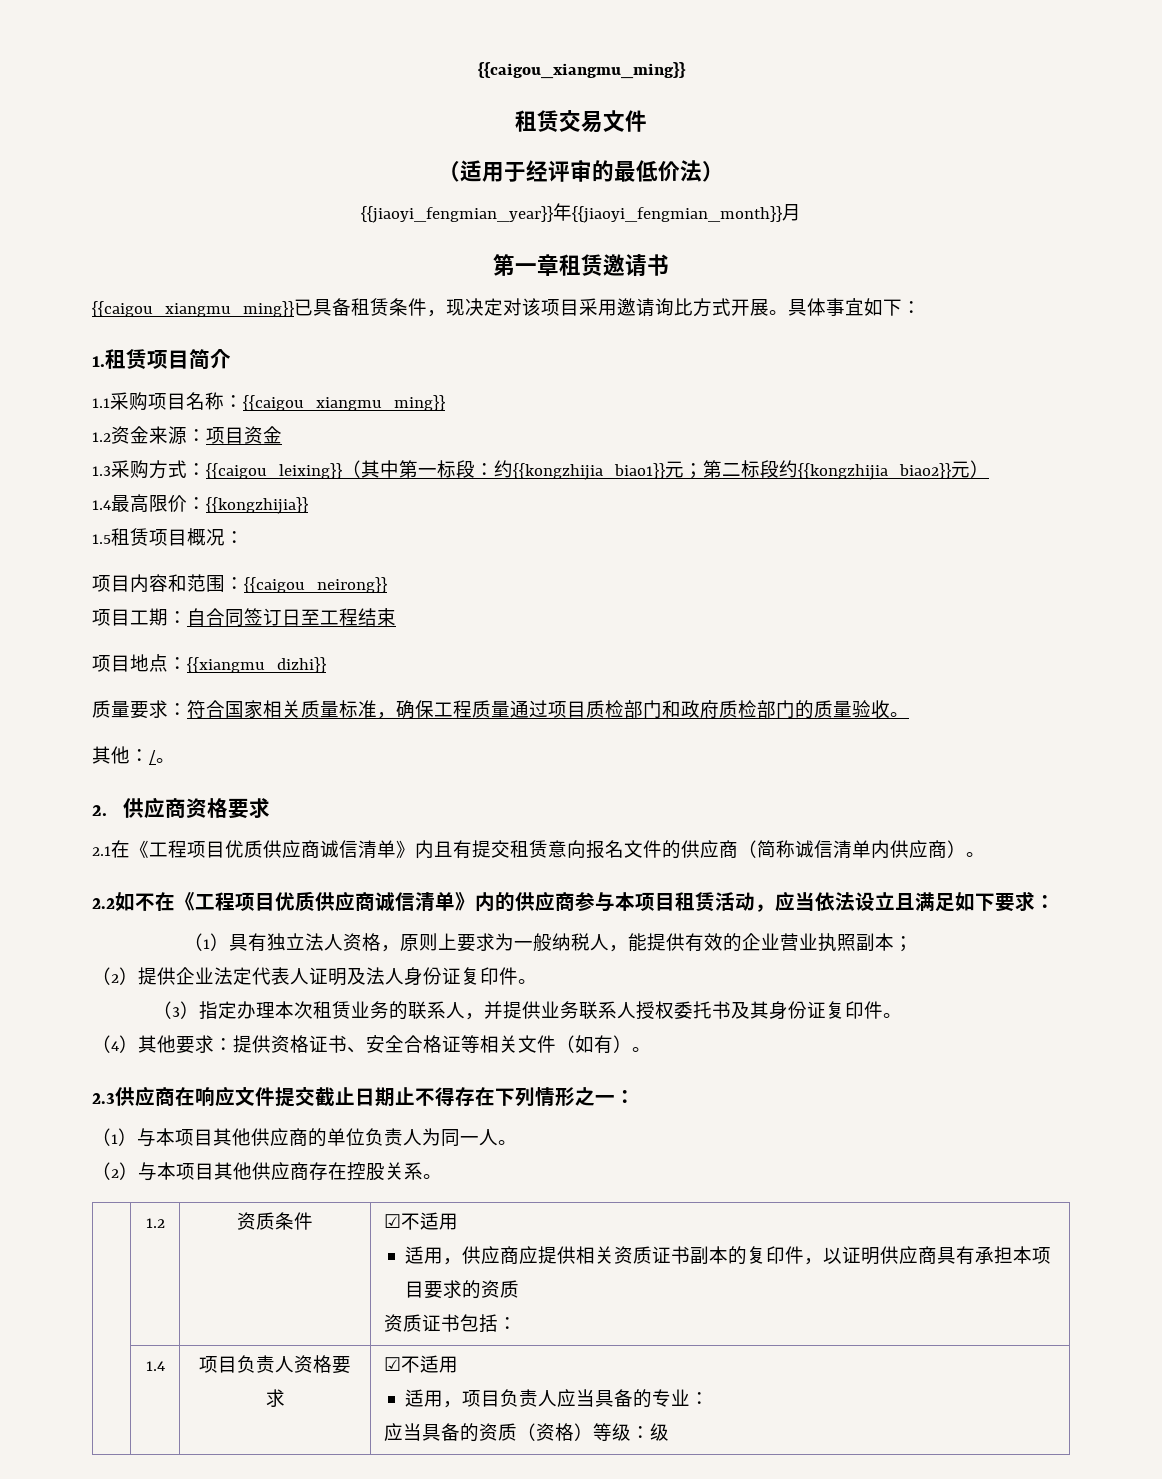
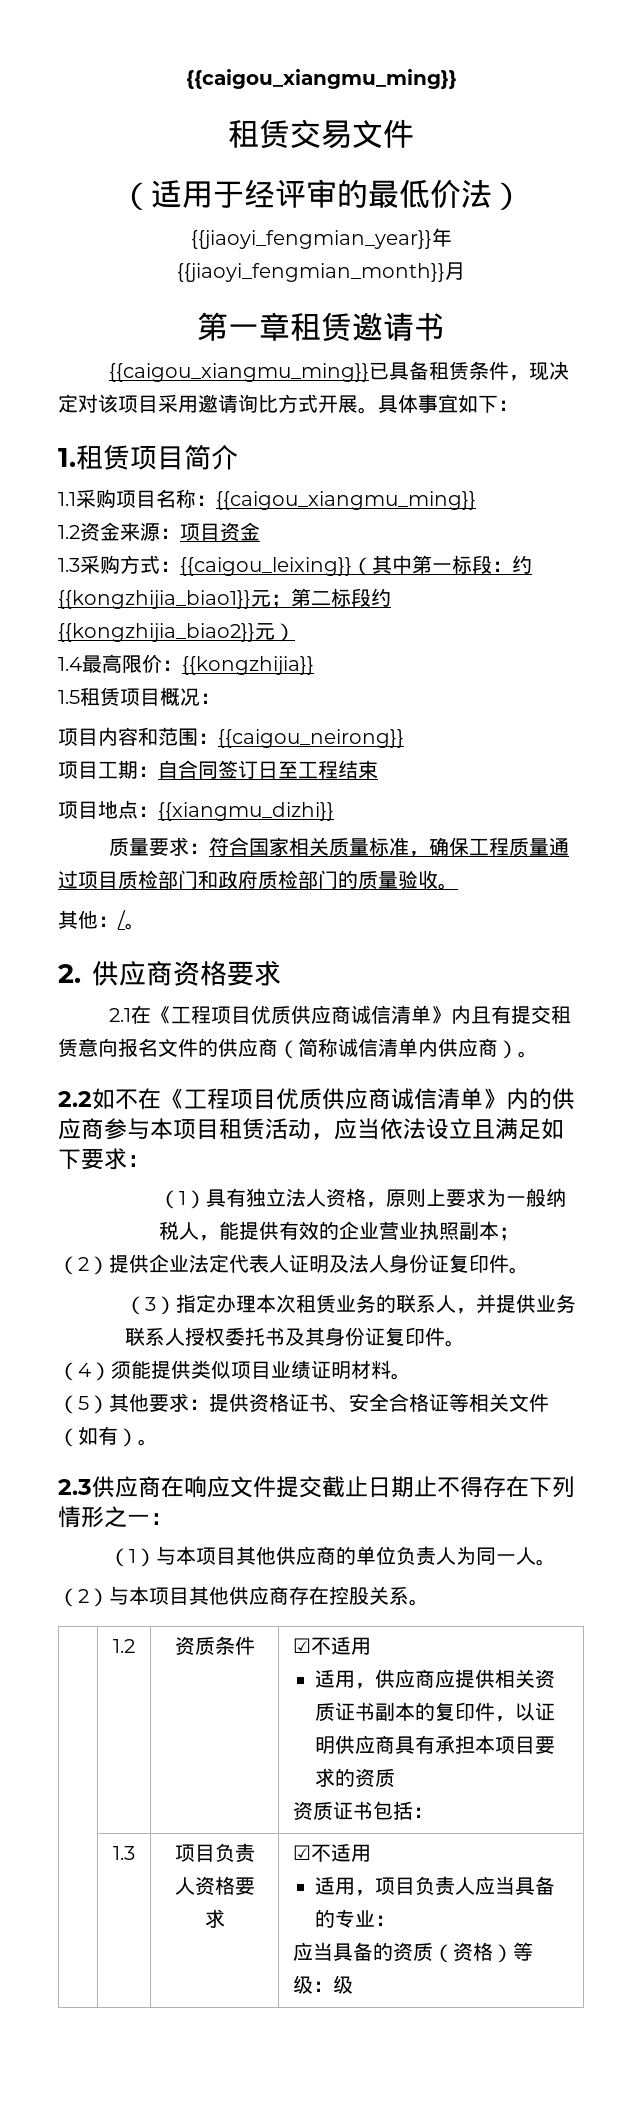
- （4）其他要求：提供资格证书、安全合格证等相关文件（如有）。
+ （4）须能提供类似项目业绩证明材料。
+ （5）其他要求：提供资格证书、安全合格证等相关文件（如有）。
- | 1.4 | 项目负责人资格要求 | ☑不适用
+ | 1.3 | 项目负责人资格要求 | ☑不适用

